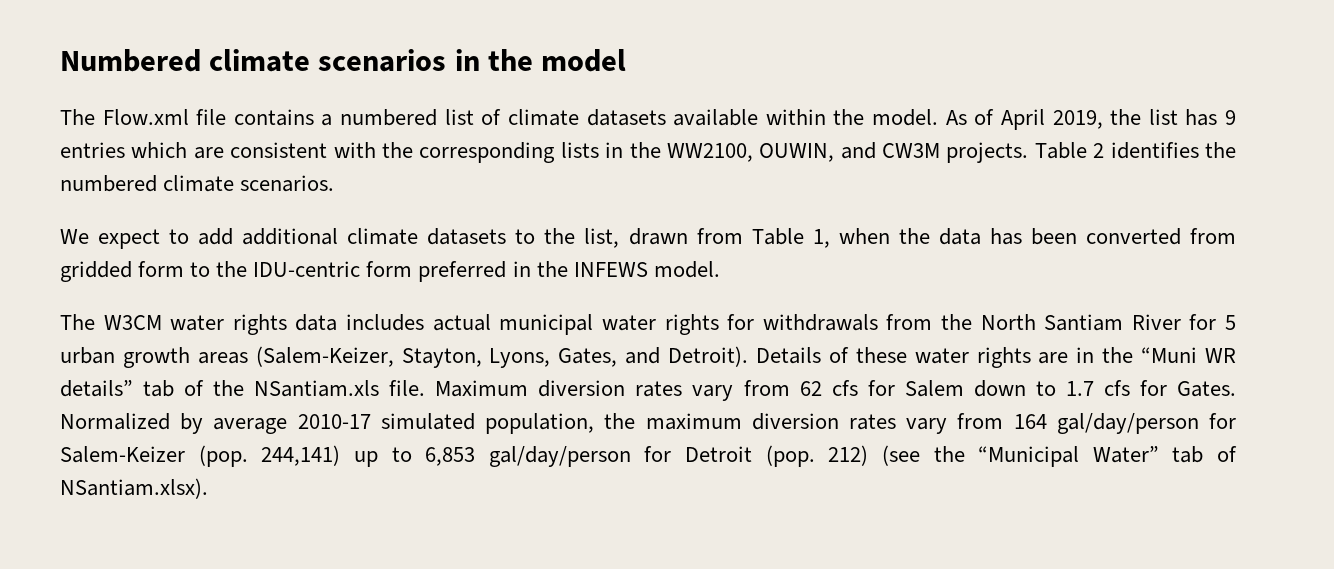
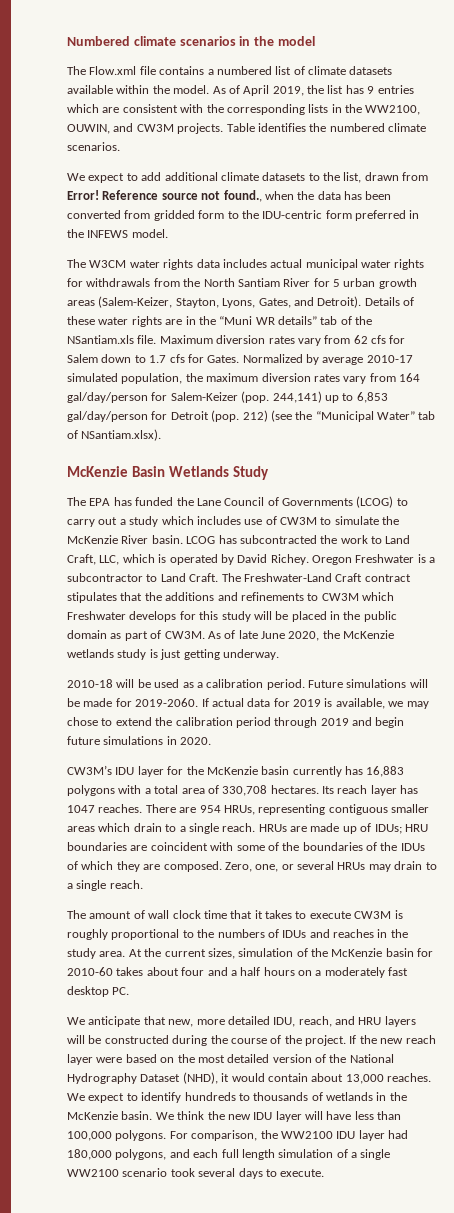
- Table 2 identifies the numbered climate scenarios.
+ Table identifies the numbered climate scenarios.
- We expect to add additional climate datasets to the list, drawn from Table 1, when the data has been converted from gridded form to the IDU-centric form preferred in the INFEWS model.
+ We expect to add additional climate datasets to the list, drawn from Error! Reference source not found., when the data has been converted from gridded form to the IDU-centric form preferred in the INFEWS model.
+ McKenzie Basin Wetlands Study
+ The EPA has funded the Lane Council of Governments (LCOG) to carry out a study which includes use of CW3M to simulate the McKenzie River basin. LCOG has subcontracted the work to Land Craft, LLC, which is operated by David Richey. Oregon Freshwater is a subcontractor to Land Craft. The Freshwater-Land Craft contract stipulates that the additions and refinements to CW3M which Freshwater develops for this study will be placed in the public domain as part of CW3M. As of late June 2020, the McKenzie wetlands study is just getting underway.
+ 2010-18 will be used as a calibration period. Future simulations will be made for 2019-2060. If actual data for 2019 is available, we may chose to extend the calibration period through 2019 and begin future simulations in 2020.
+ CW3M’s IDU layer for the McKenzie basin currently has 16,883 polygons with a total area of 330,708 hectares. Its reach layer has 1047 reaches. There are 954 HRUs, representing contiguous smaller areas which drain to a single reach. HRUs are made up of IDUs; HRU boundaries are coincident with some of the boundaries of the IDUs of which they are composed. Zero, one, or several HRUs may drain to a single reach.
+ The amount of wall clock time that it takes to execute CW3M is roughly proportional to the numbers of IDUs and reaches in the study area. At the current sizes, simulation of the McKenzie basin for 2010-60 takes about four and a half hours on a moderately fast desktop PC.
+ We anticipate that new, more detailed IDU, reach, and HRU layers will be constructed during the course of the project. If the new reach layer were based on the most detailed version of the National Hydrography Dataset (NHD), it would contain about 13,000 reaches. We expect to identify hundreds to thousands of wetlands in the McKenzie basin. We think the new IDU layer will have less than 100,000 polygons. For comparison, the WW2100 IDU layer had 180,000 polygons, and each full length simulation of a single WW2100 scenario took several days to execute.

